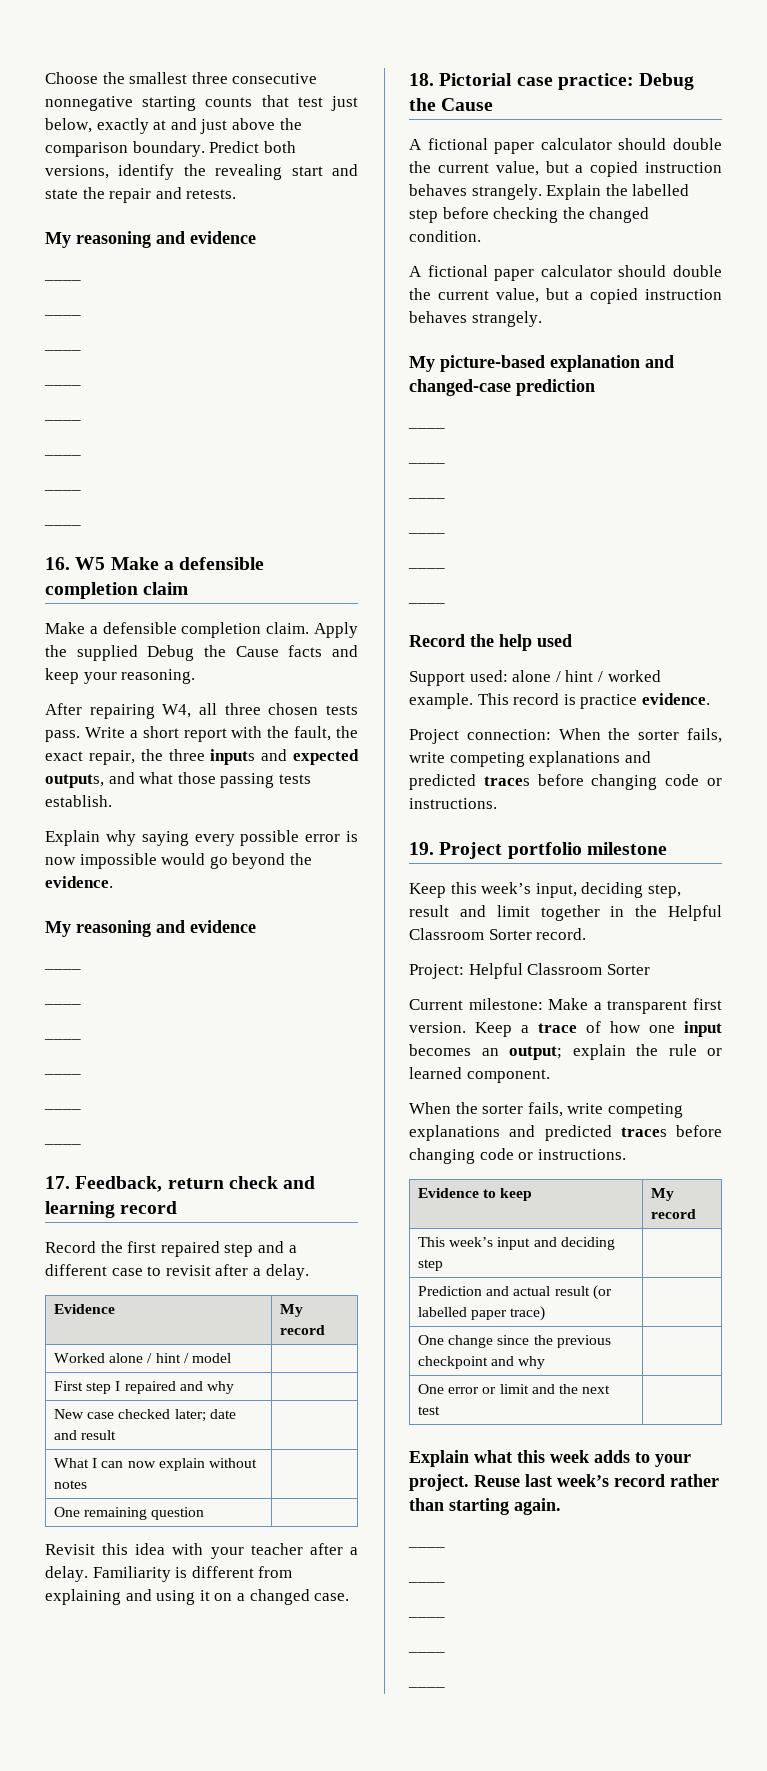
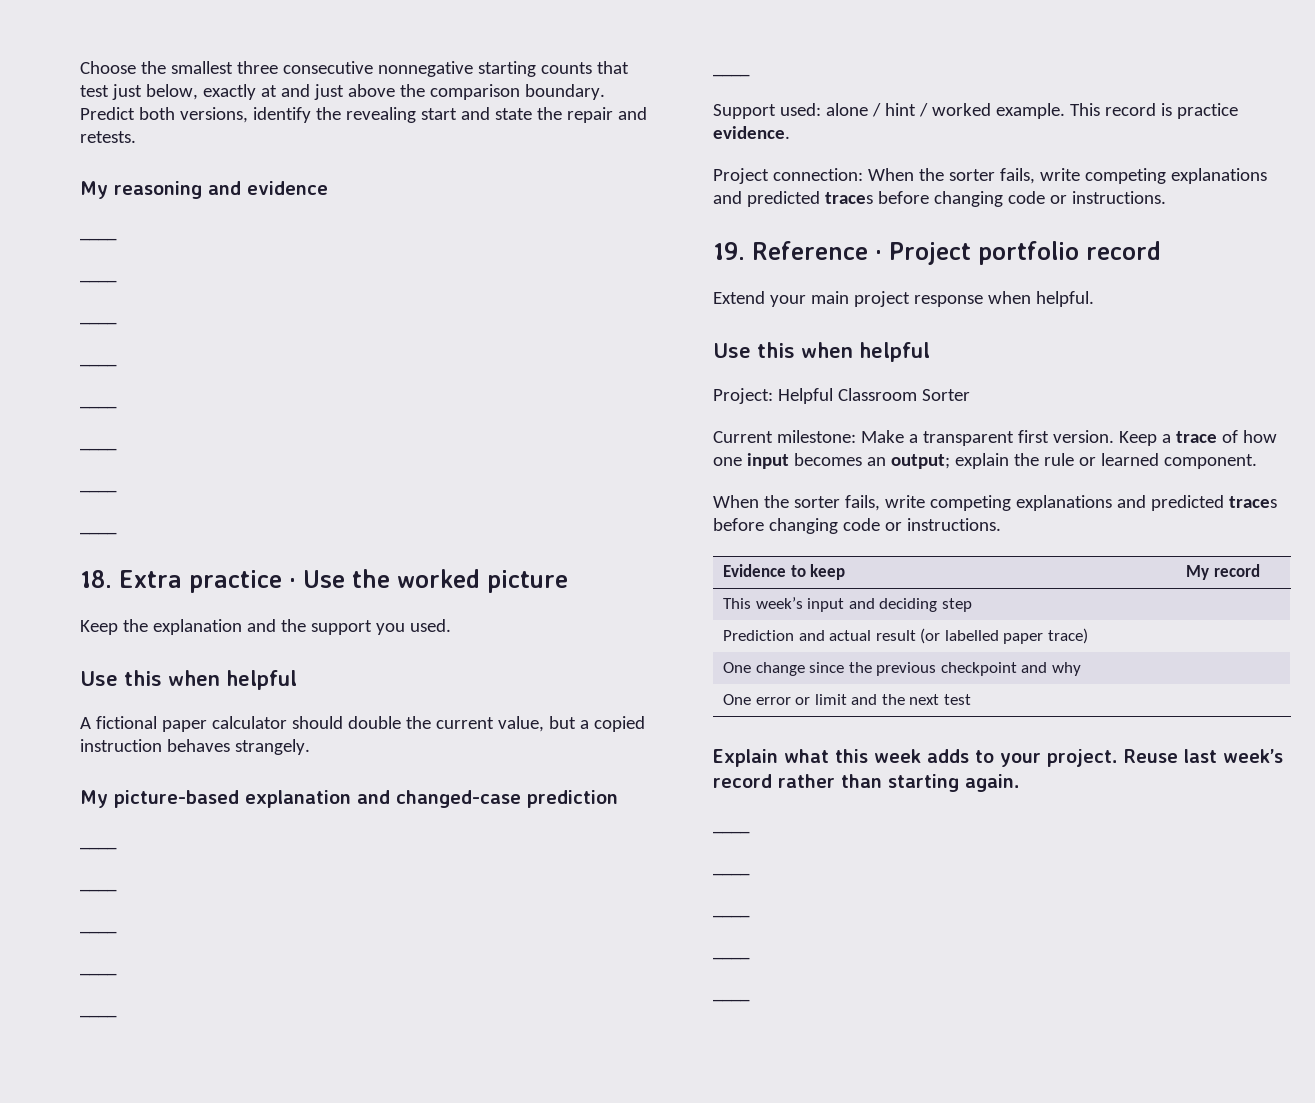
- 16. W5 Make a defensible completion claim
- Make a defensible completion claim. Apply the supplied Debug the Cause facts and keep your reasoning.
- After repairing W4, all three chosen tests pass. Write a short report with the fault, the exact repair, the three inputs and expected outputs, and what those passing tests establish.
- Explain why saying every possible error is now impossible would go beyond the evidence.
- My reasoning and evidence
- ____
- ____
- ____
- ____
- ____
- ____
- 17. Feedback, return check and learning record
- Record the first repaired step and a different case to revisit after a delay.
- Evidence | My record
- Worked alone / hint / model |
- First step I repaired and why |
- New case checked later; date and result |
- What I can now explain without notes |
- One remaining question |
- Revisit this idea with your teacher after a delay. Familiarity is different from explaining and using it on a changed case.
- 18. Pictorial case practice: Debug the Cause
- A fictional paper calculator should double the current value, but a copied instruction behaves strangely. Explain the labelled step before checking the changed condition.
+ 18. Extra practice · Use the worked picture
+ Keep the explanation and the support you used.
+ Use this when helpful
- Record the help used
- 19. Project portfolio milestone
- Keep this week’s input, deciding step, result and limit together in the Helpful Classroom Sorter record.
+ 19. Reference · Project portfolio record
+ Extend your main project response when helpful.
+ Use this when helpful

